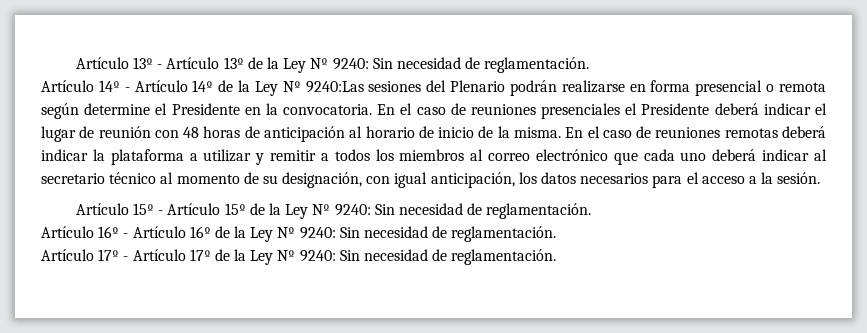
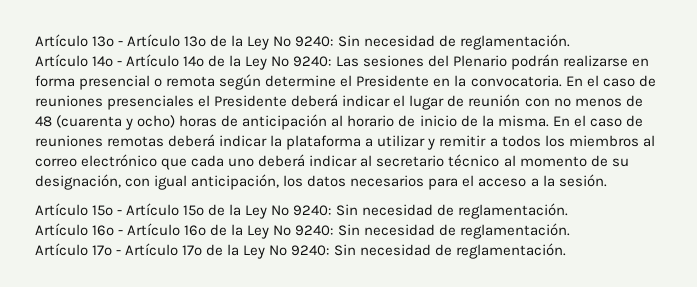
- Artículo 14º - Artículo 14º de la Ley Nº 9240:Las sesiones del Plenario podrán realizarse en forma presencial o remota según determine el Presidente en la convocatoria.
+ Artículo 14º - Artículo 14º de la Ley Nº 9240: Las sesiones del Plenario podrán realizarse en forma presencial o remota según determine el Presidente en la convocatoria.
- En el caso de reuniones presenciales el Presidente deberá indicar el lugar de reunión con 48 horas de anticipación al horario de inicio de la misma.
+ En el caso de reuniones presenciales el Presidente deberá indicar el lugar de reunión con no menos de 48 (cuarenta y ocho) horas de anticipación al horario de inicio de la misma.

